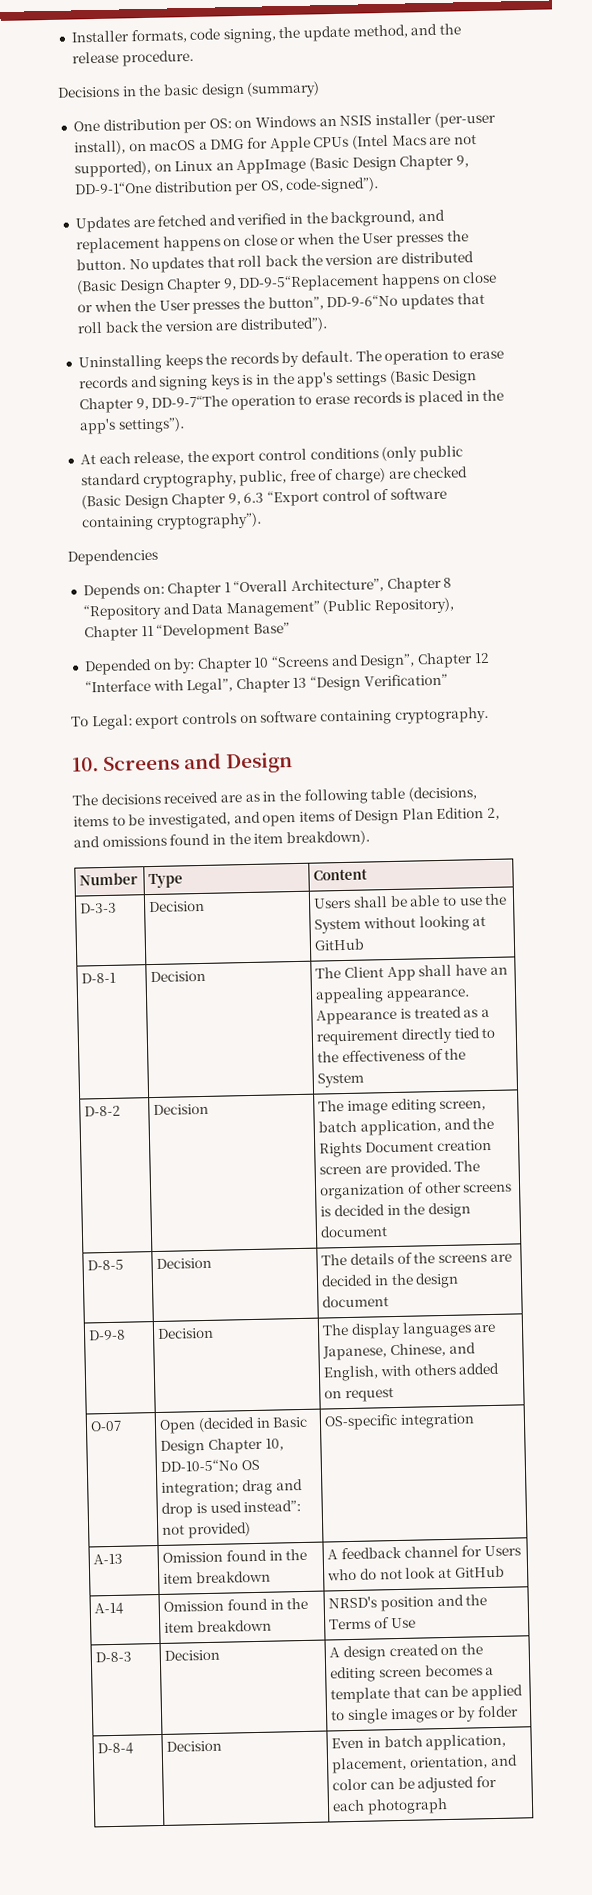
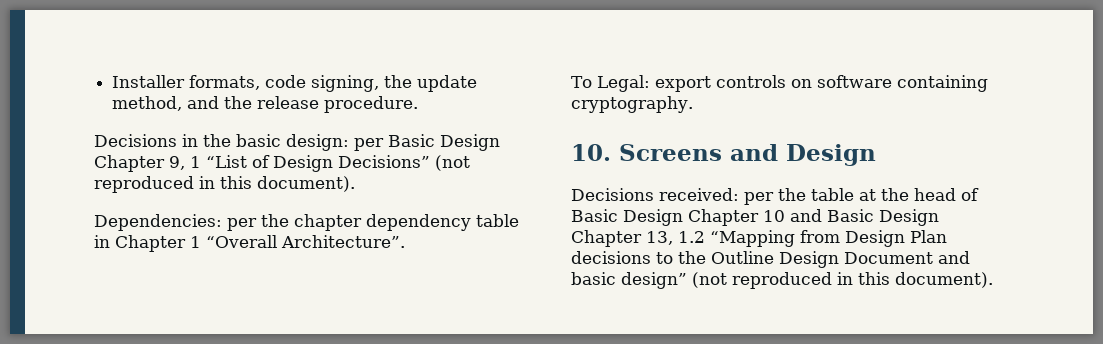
- Decisions in the basic design (summary)
- One distribution per OS: on Windows an NSIS installer (per-user install), on macOS a DMG for Apple CPUs (Intel Macs are not supported), on Linux an AppImage (Basic Design Chapter 9, DD-9-1“One distribution per OS, code-signed”).
- Updates are fetched and verified in the background, and replacement happens on close or when the User presses the button. No updates that roll back the version are distributed (Basic Design Chapter 9, DD-9-5“Replacement happens on close or when the User presses the button”, DD-9-6“No updates that roll back the version are distributed”).
- Uninstalling keeps the records by default. The operation to erase records and signing keys is in the app's settings (Basic Design Chapter 9, DD-9-7“The operation to erase records is placed in the app's settings”).
- At each release, the export control conditions (only public standard cryptography, public, free of charge) are checked (Basic Design Chapter 9, 6.3 “Export control of software containing cryptography”).
- Dependencies
- Depends on: Chapter 1 “Overall Architecture”, Chapter 8 “Repository and Data Management” (Public Repository), Chapter 11 “Development Base”
- Depended on by: Chapter 10 “Screens and Design”, Chapter 12 “Interface with Legal”, Chapter 13 “Design Verification”
+ Decisions in the basic design: per Basic Design Chapter 9, 1 “List of Design Decisions” (not reproduced in this document).
+ Dependencies: per the chapter dependency table in Chapter 1 “Overall Architecture”.
- The decisions received are as in the following table (decisions, items to be investigated, and open items of Design Plan Edition 2, and omissions found in the item breakdown).
- Number | Type | Content
- D-3-3 | Decision | Users shall be able to use the System without looking at GitHub
- D-8-1 | Decision | The Client App shall have an appealing appearance. Appearance is treated as a requirement directly tied to the effectiveness of the System
- D-8-2 | Decision | The image editing screen, batch application, and the Rights Document creation screen are provided. The organization of other screens is decided in the design document
- D-8-5 | Decision | The details of the screens are decided in the design document
- D-9-8 | Decision | The display languages are Japanese, Chinese, and English, with others added on request
- O-07 | Open (decided in Basic Design Chapter 10, DD-10-5“No OS integration; drag and drop is used instead”: not provided) | OS-specific integration
- A-13 | Omission found in the item breakdown | A feedback channel for Users who do not look at GitHub
- A-14 | Omission found in the item breakdown | NRSD's position and the Terms of Use
- D-8-3 | Decision | A design created on the editing screen becomes a template that can be applied to single images or by folder
- D-8-4 | Decision | Even in batch application, placement, orientation, and color can be adjusted for each photograph
+ Decisions received: per the table at the head of Basic Design Chapter 10 and Basic Design Chapter 13, 1.2 “Mapping from Design Plan decisions to the Outline Design Document and basic design” (not reproduced in this document).

